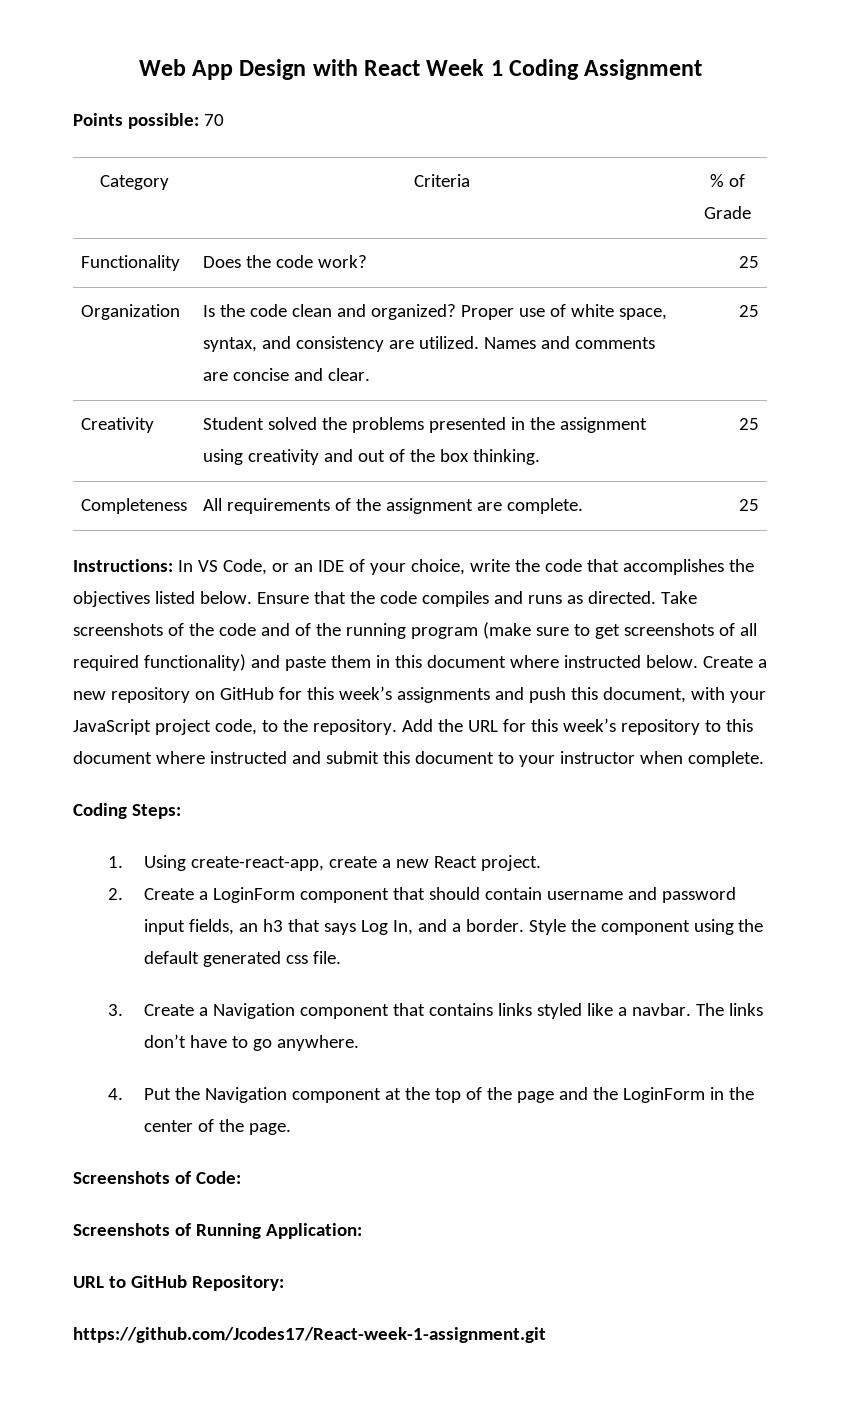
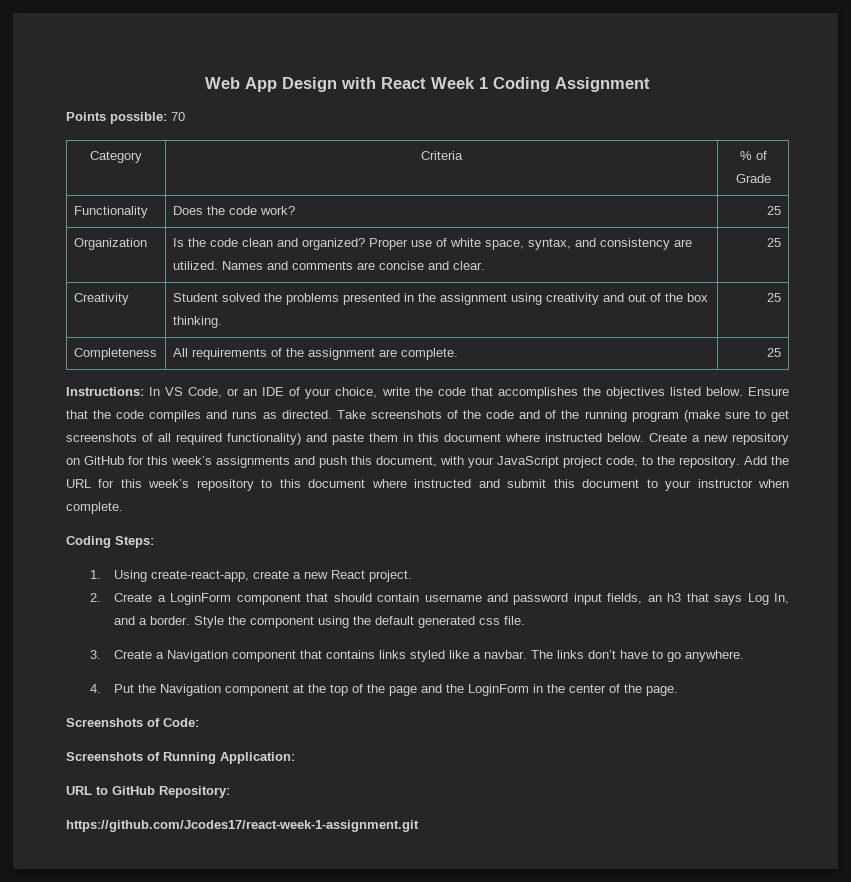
- https://github.com/Jcodes17/React-week-1-assignment.git
+ https://github.com/Jcodes17/react-week-1-assignment.git

